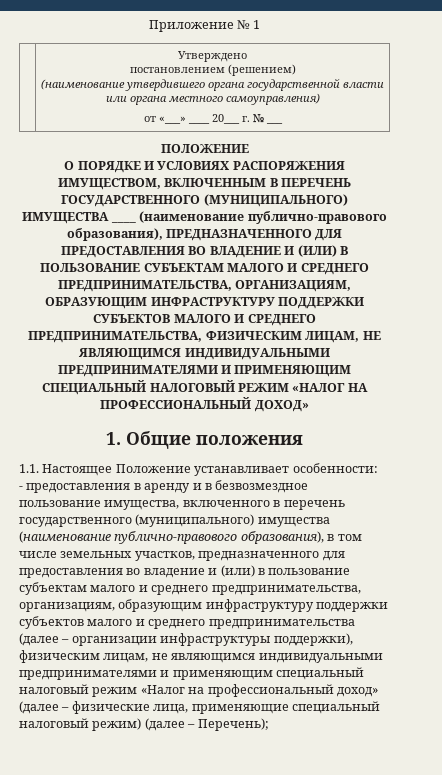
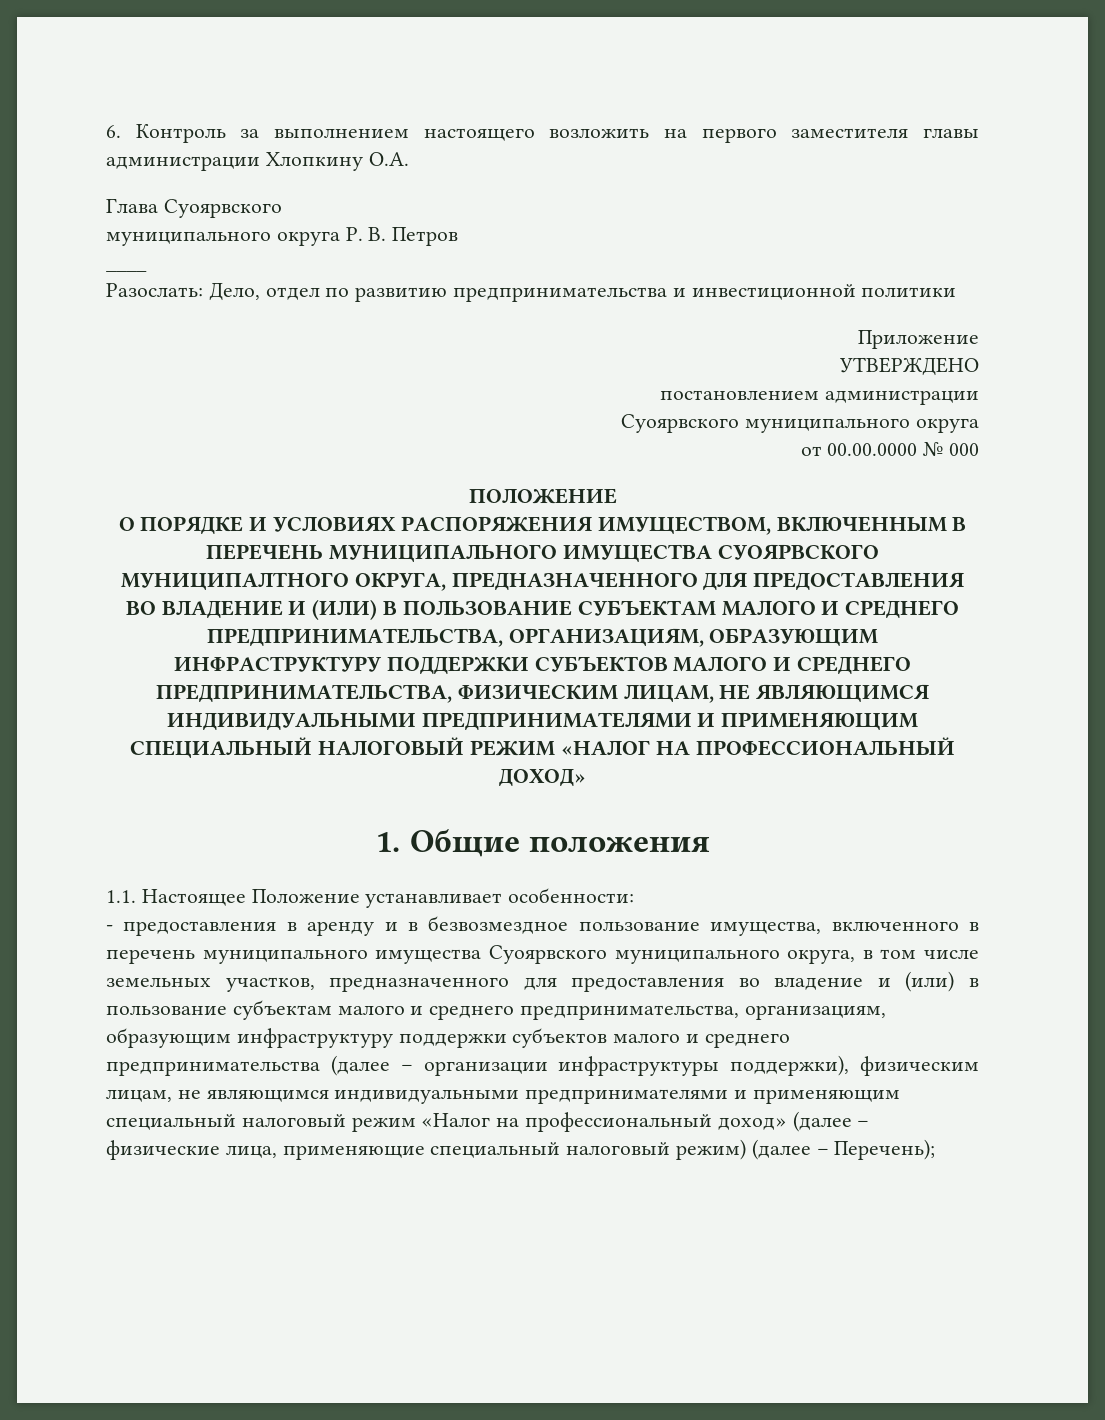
- Приложение № 1
- | Утверждено
- постановлением (решением)
- (наименование утвердившего органа государственной власти или органа местного самоуправления)
- от «___» ____ 20___ г. № ___
+ 6. Контроль за выполнением настоящего возложить на первого заместителя главы администрации Хлопкину О.А.
+ Глава Суоярвского
+ муниципального округа Р. В. Петров
+ ____
+ Разослать: Дело, отдел по развитию предпринимательства и инвестиционной политики
+ Приложение
+ УТВЕРЖДЕНО
+ постановлением администрации
+ Суоярвского муниципального округа
+ от 00.00.0000 № 000
- О ПОРЯДКЕ И УСЛОВИЯХ РАСПОРЯЖЕНИЯ ИМУЩЕСТВОМ, ВКЛЮЧЕННЫМ В ПЕРЕЧЕНЬ ГОСУДАРСТВЕННОГО (МУНИЦИПАЛЬНОГО) ИМУЩЕСТВА ____ (наименование публично-правового образования), ПРЕДНАЗНАЧЕННОГО ДЛЯ ПРЕДОСТАВЛЕНИЯ ВО ВЛАДЕНИЕ И (ИЛИ) В ПОЛЬЗОВАНИЕ СУБЪЕКТАМ МАЛОГО И СРЕДНЕГО ПРЕДПРИНИМАТЕЛЬСТВА, ОРГАНИЗАЦИЯМ, ОБРАЗУЮЩИМ ИНФРАСТРУКТУРУ ПОДДЕРЖКИ СУБЪЕКТОВ МАЛОГО И СРЕДНЕГО ПРЕДПРИНИМАТЕЛЬСТВА, ФИЗИЧЕСКИМ ЛИЦАМ, НЕ ЯВЛЯЮЩИМСЯ ИНДИВИДУАЛЬНЫМИ ПРЕДПРИНИМАТЕЛЯМИ И ПРИМЕНЯЮЩИМ СПЕЦИАЛЬНЫЙ НАЛОГОВЫЙ РЕЖИМ «НАЛОГ НА ПРОФЕССИОНАЛЬНЫЙ ДОХОД»
+ О ПОРЯДКЕ И УСЛОВИЯХ РАСПОРЯЖЕНИЯ ИМУЩЕСТВОМ, ВКЛЮЧЕННЫМ В ПЕРЕЧЕНЬ МУНИЦИПАЛЬНОГО ИМУЩЕСТВА СУОЯРВСКОГО МУНИЦИПАЛТНОГО ОКРУГА, ПРЕДНАЗНАЧЕННОГО ДЛЯ ПРЕДОСТАВЛЕНИЯ ВО ВЛАДЕНИЕ И (ИЛИ) В ПОЛЬЗОВАНИЕ СУБЪЕКТАМ МАЛОГО И СРЕДНЕГО ПРЕДПРИНИМАТЕЛЬСТВА, ОРГАНИЗАЦИЯМ, ОБРАЗУЮЩИМ ИНФРАСТРУКТУРУ ПОДДЕРЖКИ СУБЪЕКТОВ МАЛОГО И СРЕДНЕГО ПРЕДПРИНИМАТЕЛЬСТВА, ФИЗИЧЕСКИМ ЛИЦАМ, НЕ ЯВЛЯЮЩИМСЯ ИНДИВИДУАЛЬНЫМИ ПРЕДПРИНИМАТЕЛЯМИ И ПРИМЕНЯЮЩИМ СПЕЦИАЛЬНЫЙ НАЛОГОВЫЙ РЕЖИМ «НАЛОГ НА ПРОФЕССИОНАЛЬНЫЙ ДОХОД»
- - предоставления в аренду и в безвозмездное пользование имущества, включенного в перечень государственного (муниципального) имущества (наименование публично-правового образования), в том числе земельных участков, предназначенного для предоставления во владение и (или) в пользование субъектам малого и среднего предпринимательства, организациям, образующим инфраструктуру поддержки субъектов малого и среднего предпринимательства (далее – организации инфраструктуры поддержки), физическим лицам, не являющимся индивидуальными предпринимателями и применяющим специальный налоговый режим «Налог на профессиональный доход» (далее – физические лица, применяющие специальный налоговый режим) (далее – Перечень);
+ - предоставления в аренду и в безвозмездное пользование имущества, включенного в перечень муниципального имущества Суоярвского муниципального округа, в том числе земельных участков, предназначенного для предоставления во владение и (или) в пользование субъектам малого и среднего предпринимательства, организациям, образующим инфраструктуру поддержки субъектов малого и среднего предпринимательства (далее – организации инфраструктуры поддержки), физическим лицам, не являющимся индивидуальными предпринимателями и применяющим специальный налоговый режим «Налог на профессиональный доход» (далее – физические лица, применяющие специальный налоговый режим) (далее – Перечень);

